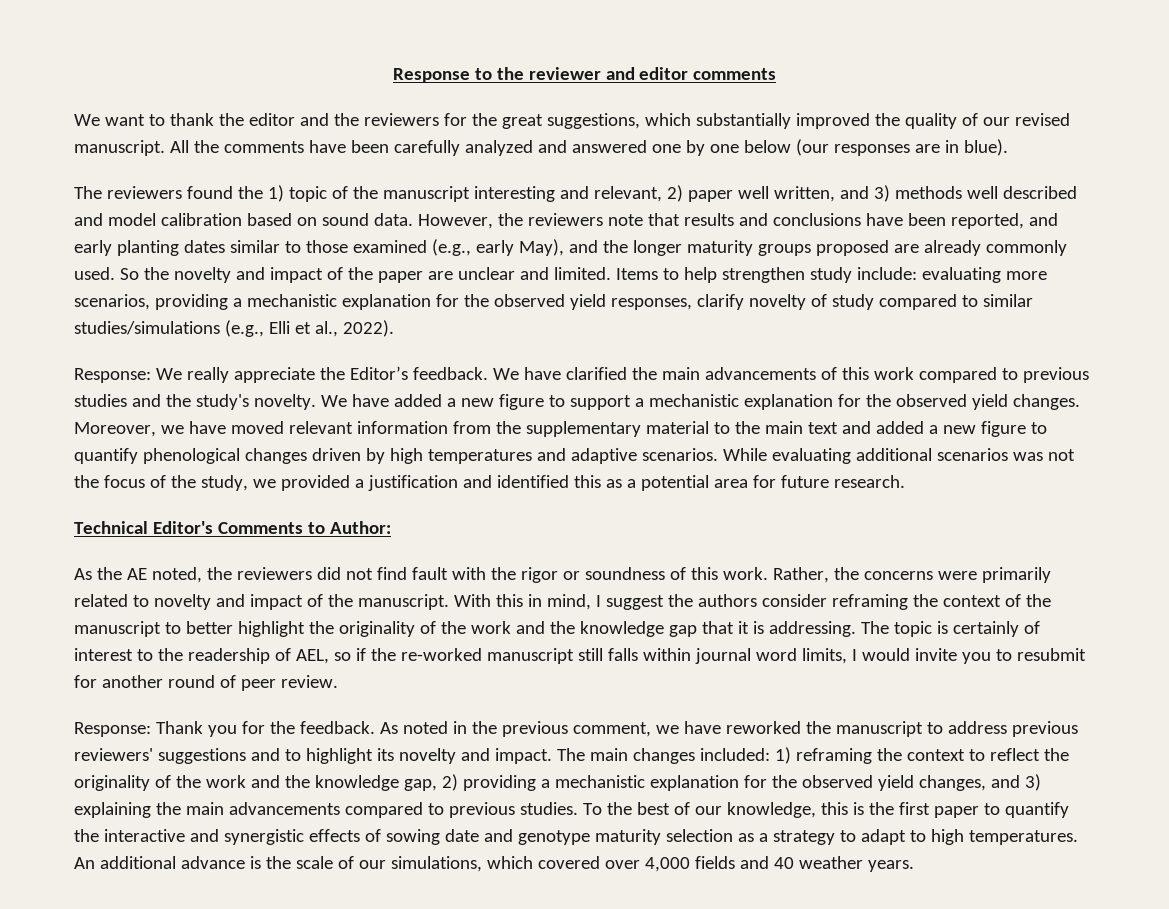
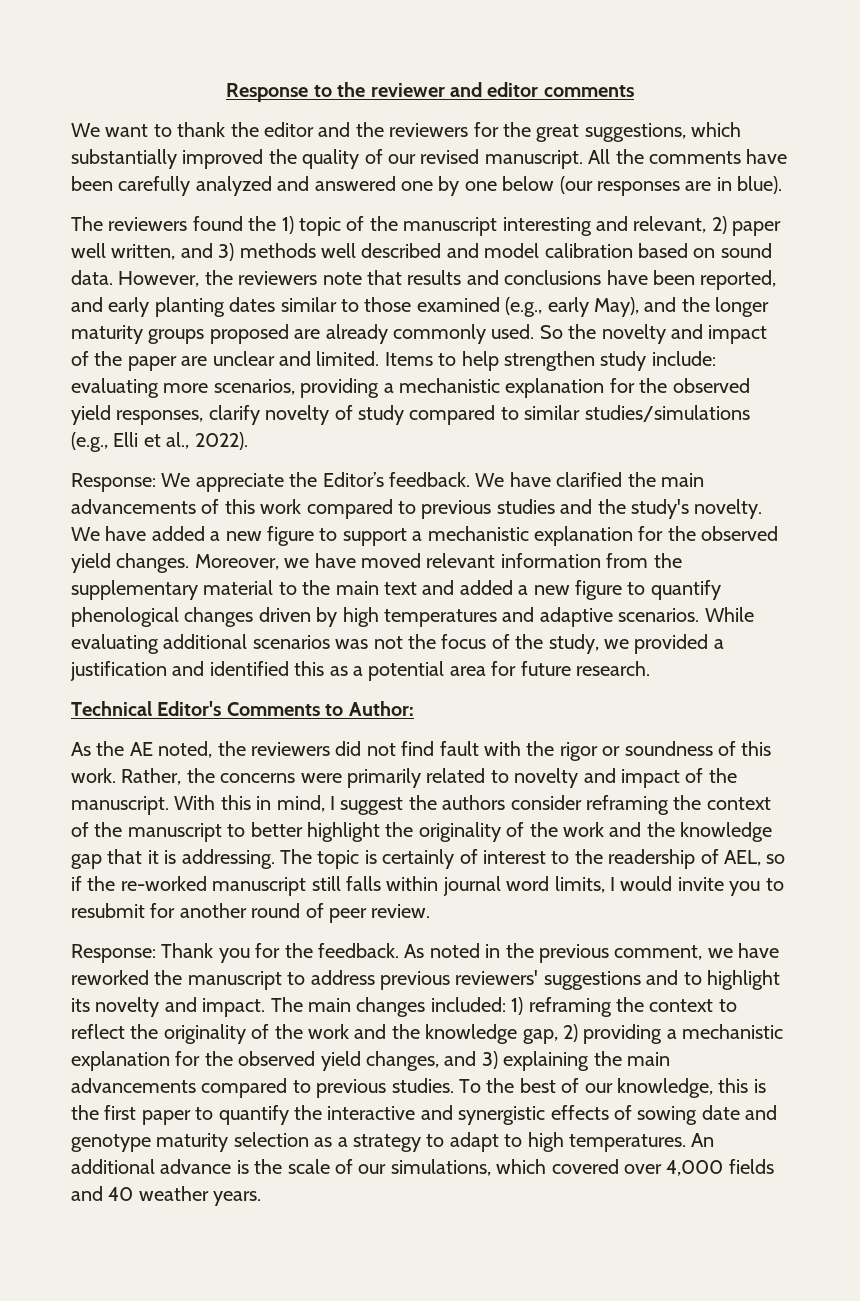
- Response: We really appreciate the Editor’s feedback.
+ Response: We appreciate the Editor’s feedback.

